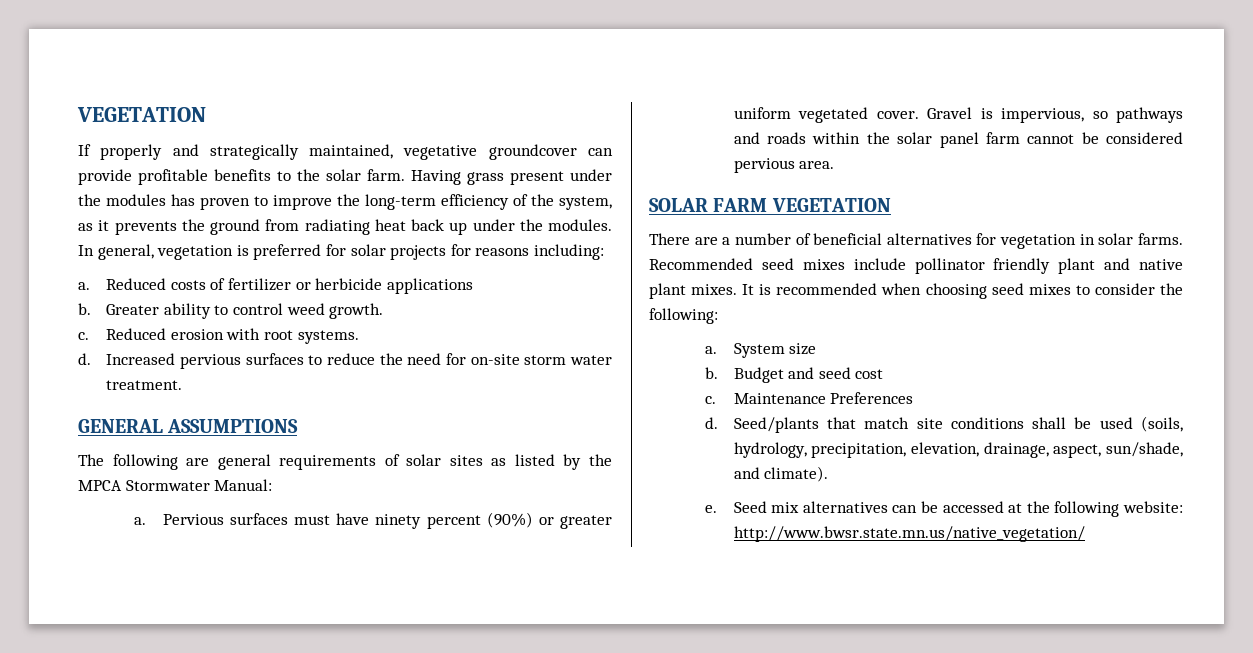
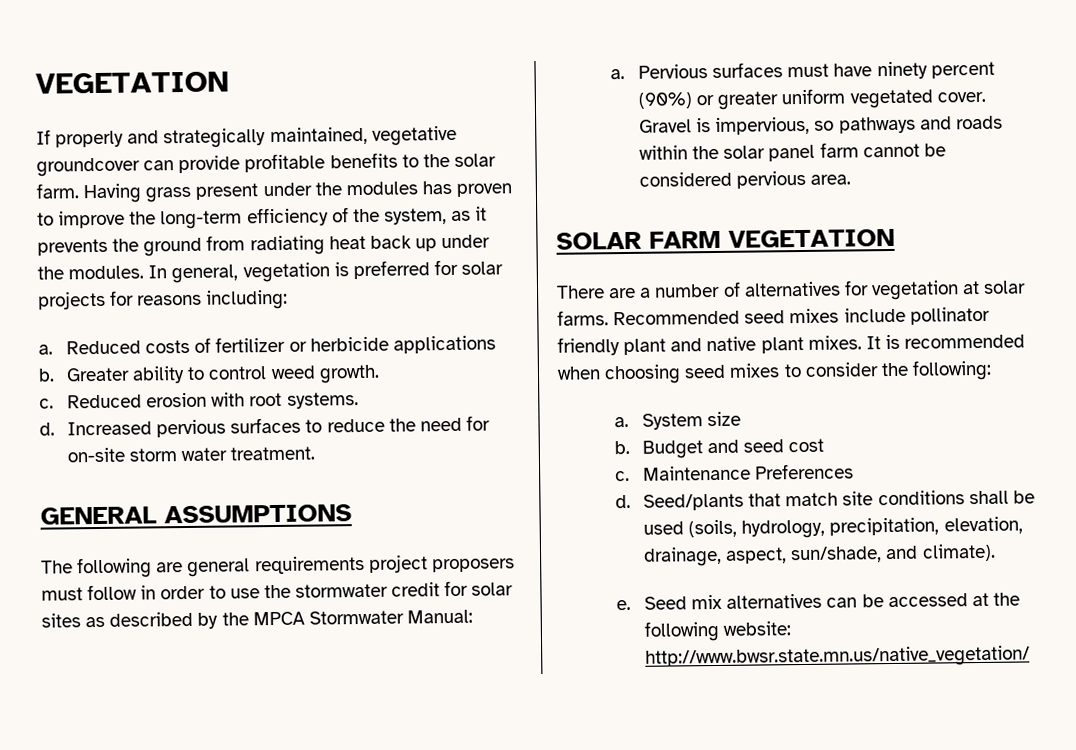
- The following are general requirements of solar sites as listed by the MPCA Stormwater Manual:
+ The following are general requirements project proposers must follow in order to use the stormwater credit for solar sites as described by the MPCA Stormwater Manual:
- There are a number of beneficial alternatives for vegetation in solar farms.
+ There are a number of alternatives for vegetation at solar farms.

